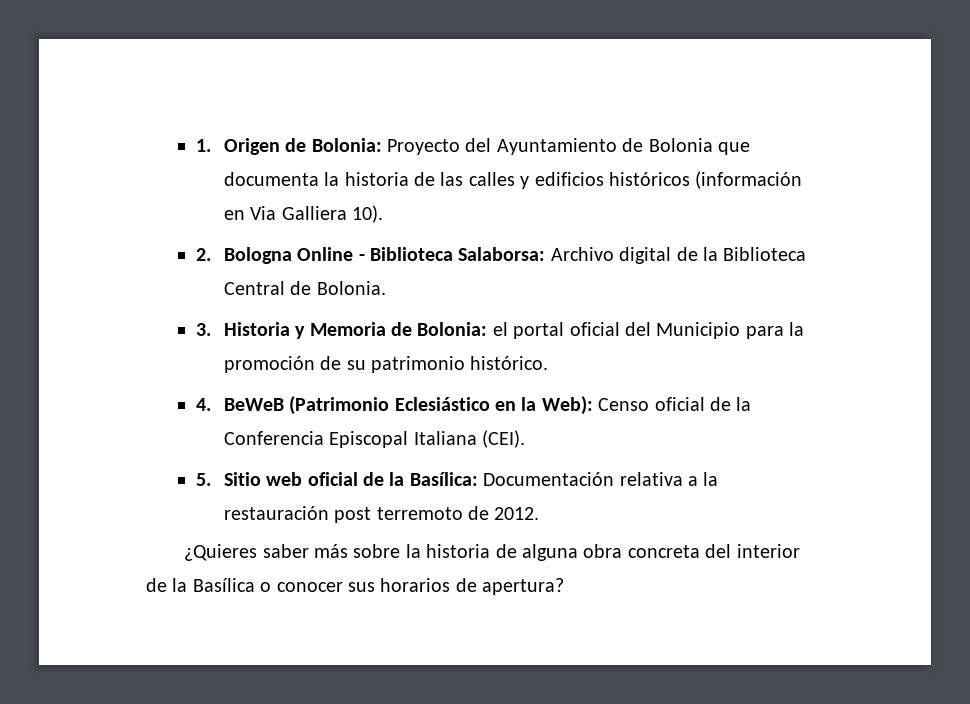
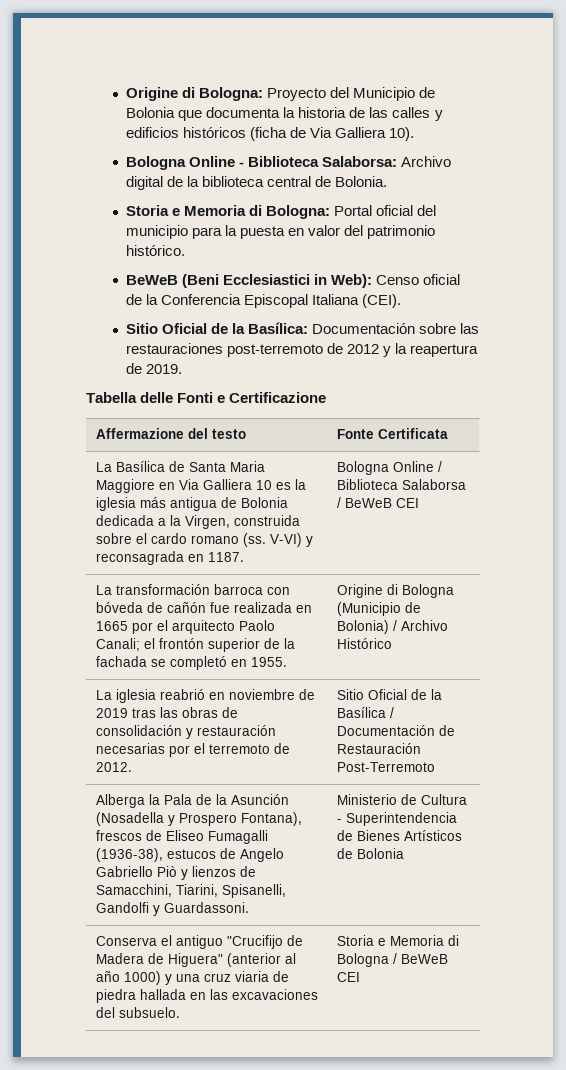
- 1. Origen de Bolonia: Proyecto del Ayuntamiento de Bolonia que documenta la historia de las calles y edificios históricos (información en Via Galliera 10).
+ Origine di Bologna: Proyecto del Municipio de Bolonia que documenta la historia de las calles y edificios históricos (ficha de Via Galliera 10).
- 2. Bologna Online - Biblioteca Salaborsa: Archivo digital de la Biblioteca Central de Bolonia.
+ Bologna Online - Biblioteca Salaborsa: Archivo digital de la biblioteca central de Bolonia.
- 3. Historia y Memoria de Bolonia: el portal oficial del Municipio para la promoción de su patrimonio histórico.
- 4. BeWeB (Patrimonio Eclesiástico en la Web): Censo oficial de la Conferencia Episcopal Italiana (CEI).
+ Storia e Memoria di Bologna: Portal oficial del municipio para la puesta en valor del patrimonio histórico.
+ BeWeB (Beni Ecclesiastici in Web): Censo oficial de la Conferencia Episcopal Italiana (CEI).
- 5. Sitio web oficial de la Basílica: Documentación relativa a la restauración post terremoto de 2012.
- ¿Quieres saber más sobre la historia de alguna obra concreta del interior de la Basílica o conocer sus horarios de apertura?
+ Sitio Oficial de la Basílica: Documentación sobre las restauraciones post-terremoto de 2012 y la reapertura de 2019.
+ Tabella delle Fonti e Certificazione
+ Affermazione del testo | Fonte Certificata
+ La Basílica de Santa Maria Maggiore en Via Galliera 10 es la iglesia más antigua de Bolonia dedicada a la Virgen, construida sobre el cardo romano (ss. V-VI) y reconsagrada en 1187. | Bologna Online / Biblioteca Salaborsa / BeWeB CEI
+ La transformación barroca con bóveda de cañón fue realizada en 1665 por el arquitecto Paolo Canali; el frontón superior de la fachada se completó en 1955. | Origine di Bologna (Municipio de Bolonia) / Archivo Histórico
+ La iglesia reabrió en noviembre de 2019 tras las obras de consolidación y restauración necesarias por el terremoto de 2012. | Sitio Oficial de la Basílica / Documentación de Restauración Post-Terremoto
+ Alberga la Pala de la Asunción (Nosadella y Prospero Fontana), frescos de Eliseo Fumagalli (1936-38), estucos de Angelo Gabriello Piò y lienzos de Samacchini, Tiarini, Spisanelli, Gandolfi y Guardassoni. | Ministerio de Cultura - Superintendencia de Bienes Artísticos de Bolonia
+ Conserva el antiguo "Crucifijo de Madera de Higuera" (anterior al año 1000) y una cruz viaria de piedra hallada en las excavaciones del subsuelo. | Storia e Memoria di Bologna / BeWeB CEI

